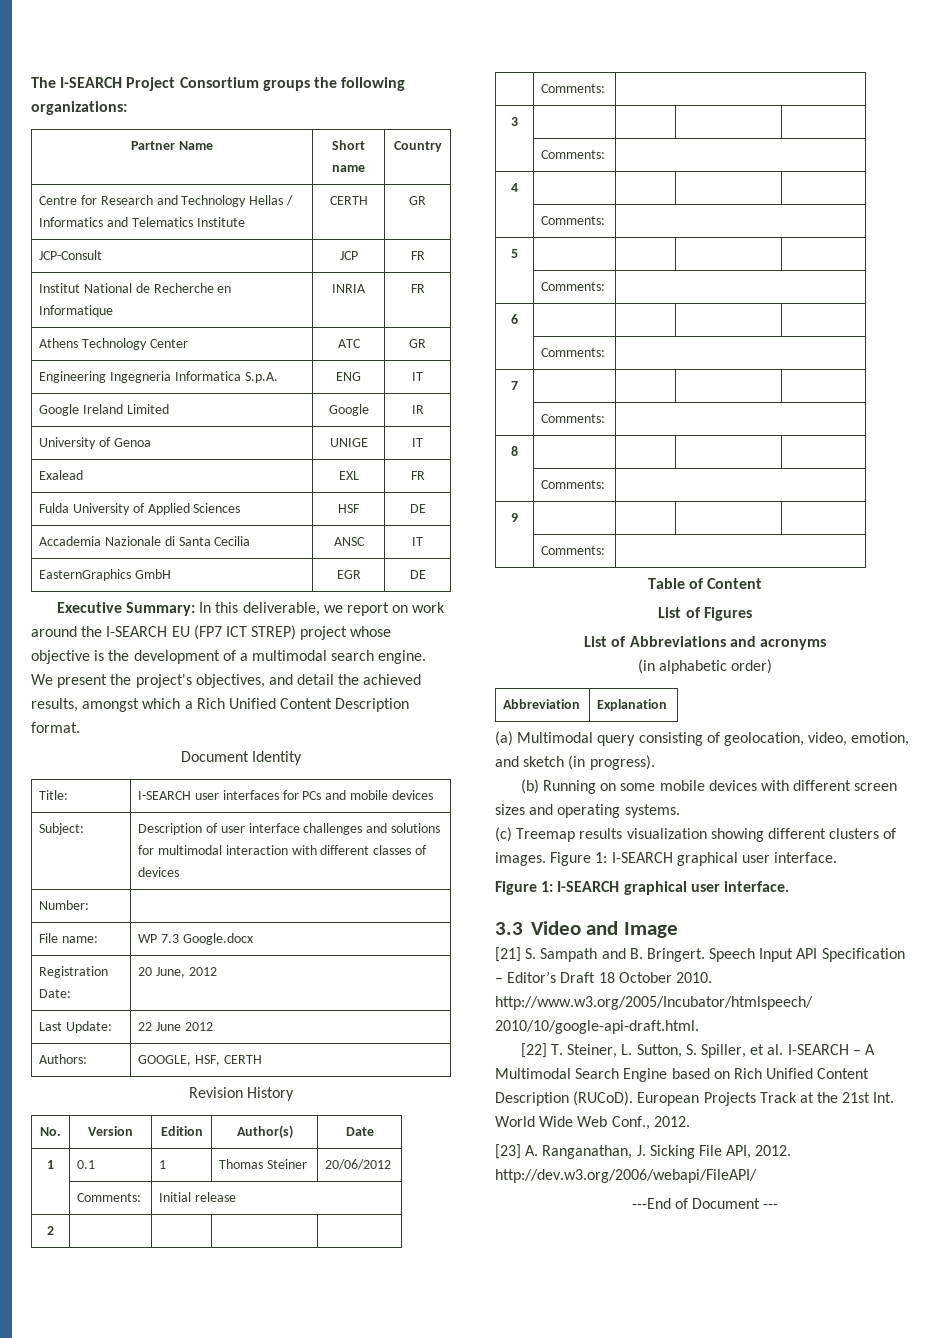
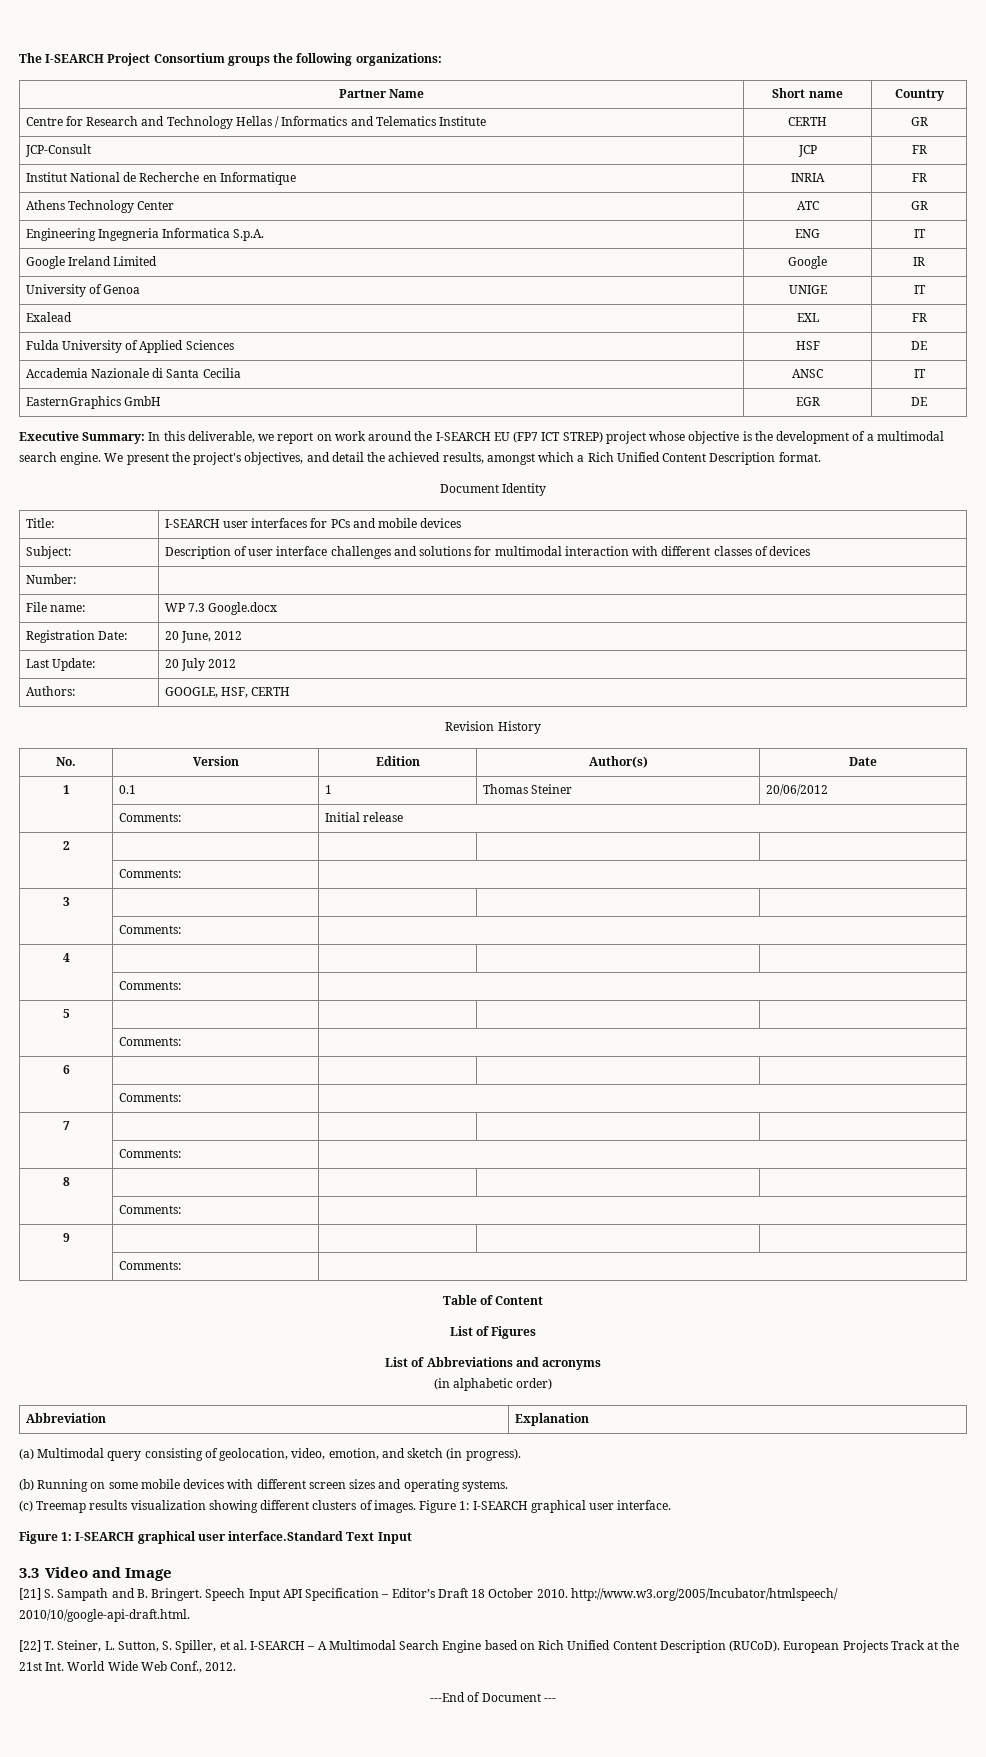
- Last Update: | 22 June 2012
+ Last Update: | 20 July 2012
  (c) Treemap results visualization showing different clusters of images. Figure 1: I-SEARCH graphical user interface.
- Figure 1: I-SEARCH graphical user interface.
+ Figure 1: I-SEARCH graphical user interface.Standard Text Input
- [23] A. Ranganathan, J. Sicking File API, 2012. http://dev.w3.org/2006/webapi/FileAPI/

